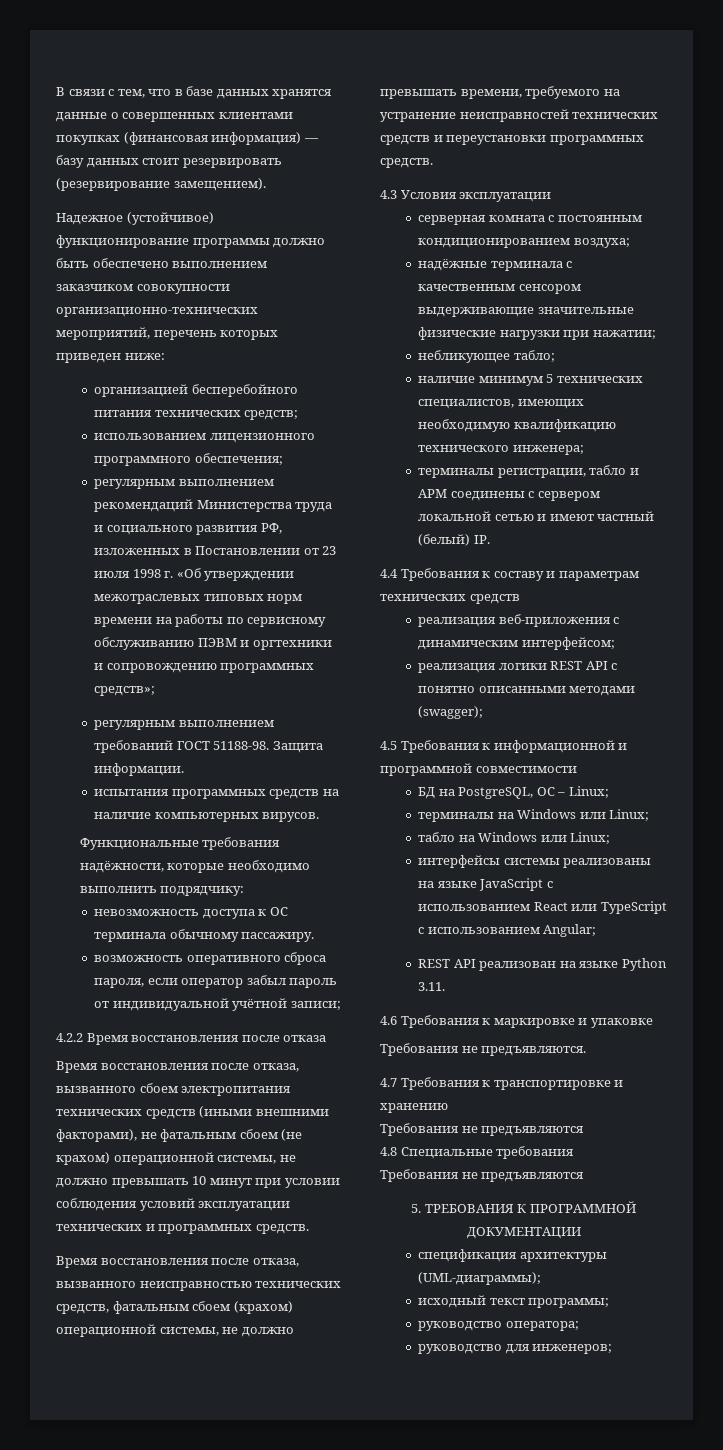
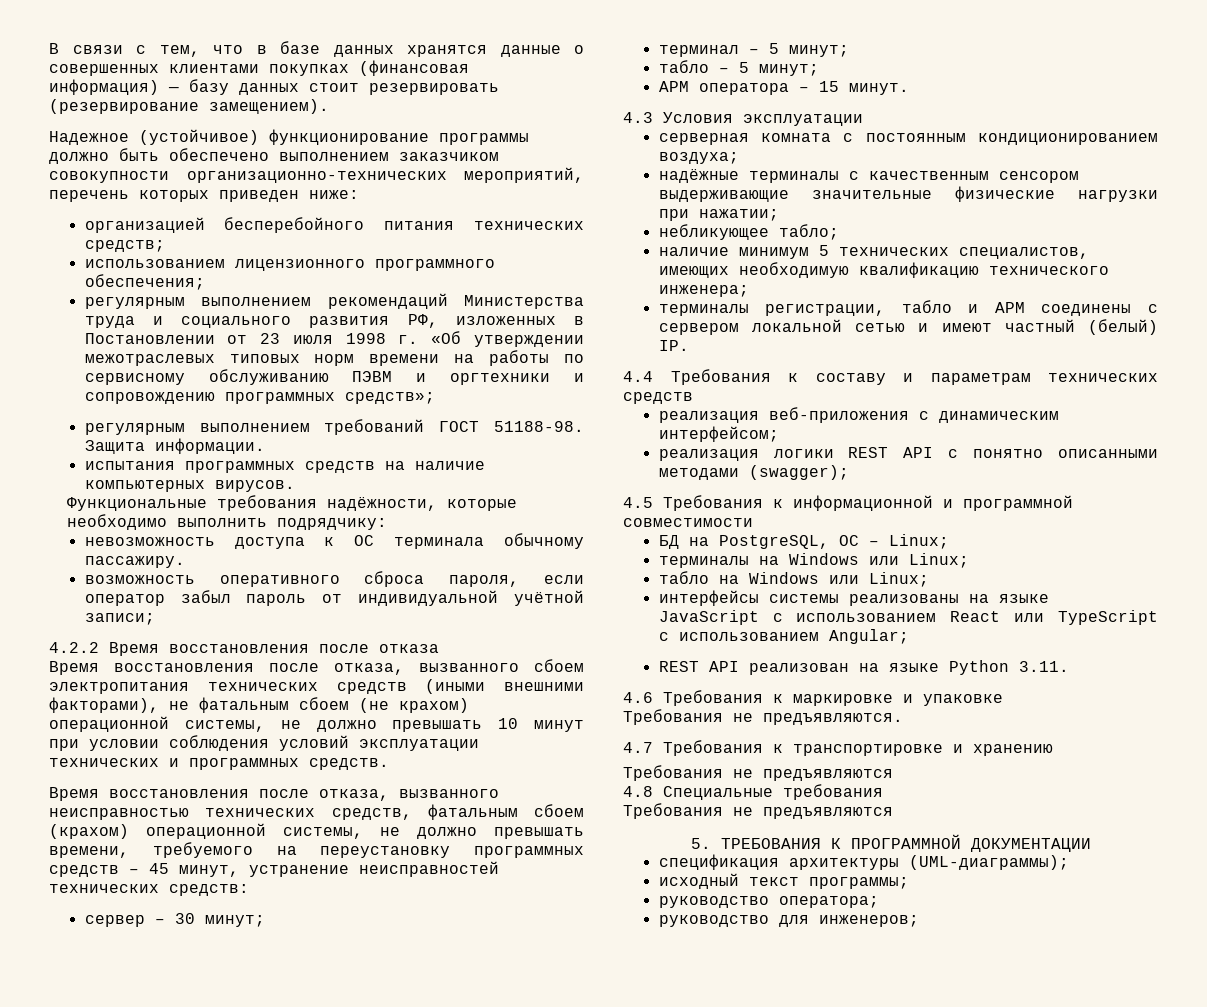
- Время восстановления после отказа, вызванного неисправностью технических средств, фатальным сбоем (крахом) операционной системы, не должно превышать времени, требуемого на устранение неисправностей технических средств и переустановки программных средств.
+ Время восстановления после отказа, вызванного неисправностью технических средств, фатальным сбоем (крахом) операционной системы, не должно превышать времени, требуемого на переустановку программных средств – 45 минут, устранение неисправностей технических средств:
+ сервер – 30 минут;
+ терминал – 5 минут;
+ табло – 5 минут;
+ АРМ оператора – 15 минут.
- надёжные терминала с качественным сенсором выдерживающие значительные физические нагрузки при нажатии;
+ надёжные терминалы с качественным сенсором выдерживающие значительные физические нагрузки при нажатии;

